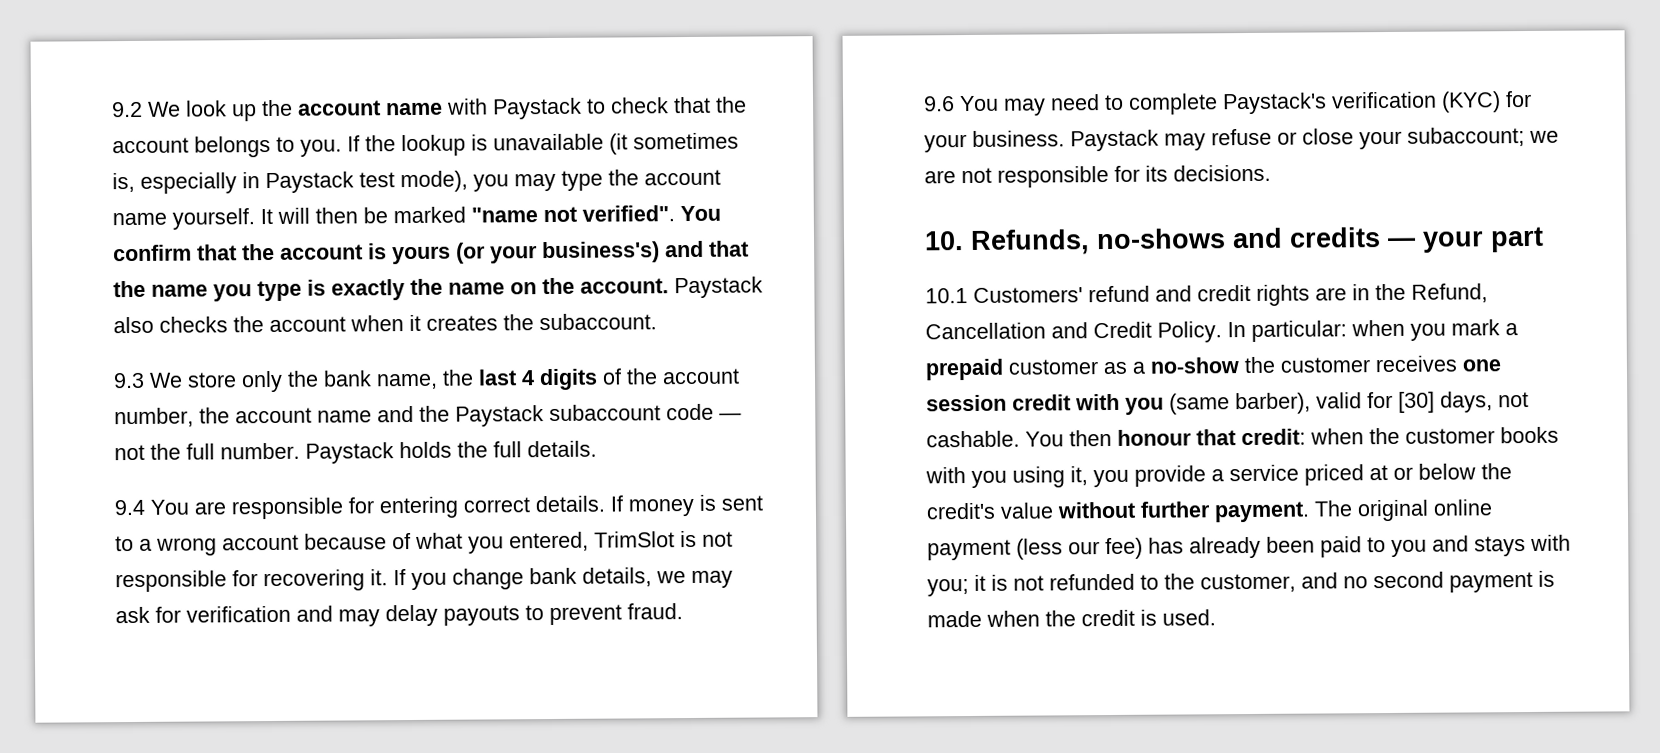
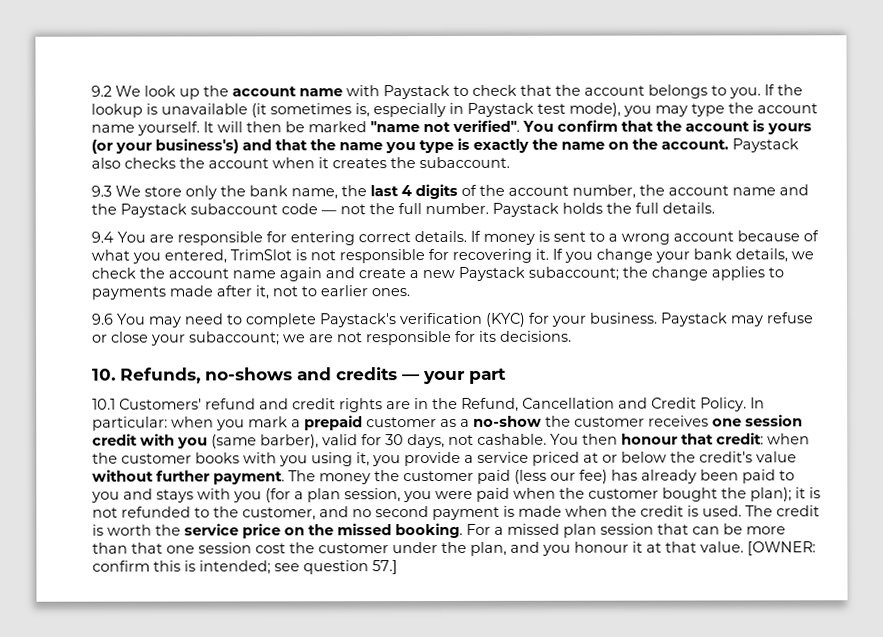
- If you change bank details, we may ask for verification and may delay payouts to prevent fraud.
+ If you change your bank details, we check the account name again and create a new Paystack subaccount; the change applies to payments made after it, not to earlier ones.
- In particular: when you mark a prepaid customer as a no-show the customer receives one session credit with you (same barber), valid for [30] days, not cashable.
+ In particular: when you mark a prepaid customer as a no-show the customer receives one session credit with you (same barber), valid for 30 days, not cashable.
- The original online payment (less our fee) has already been paid to you and stays with you; it is not refunded to the customer, and no second payment is made when the credit is used.
+ The money the customer paid (less our fee) has already been paid to you and stays with you (for a plan session, you were paid when the customer bought the plan); it is not refunded to the customer, and no second payment is made when the credit is used.
+ The credit is worth the service price on the missed booking. For a missed plan session that can be more than that one session cost the customer under the plan, and you honour it at that value. [OWNER: confirm this is intended; see question 57.]

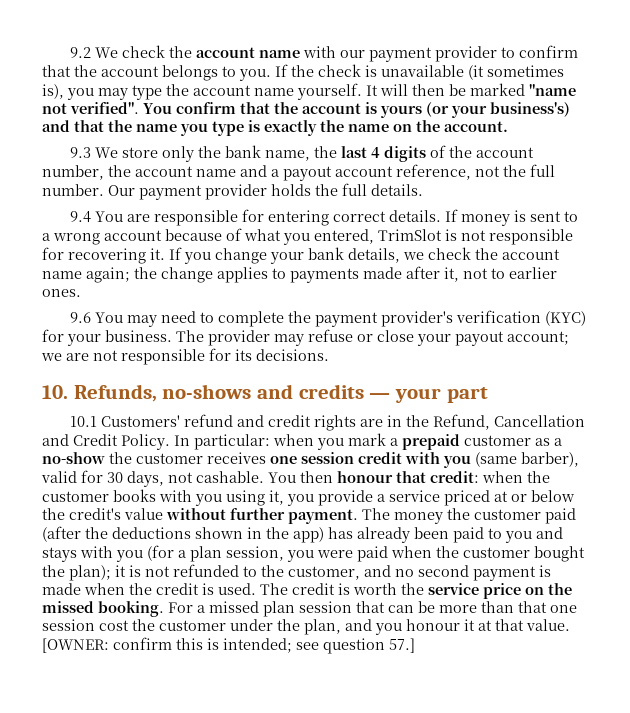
- 9.2 We look up the account name with Paystack to check that the account belongs to you.
+ 9.2 We check the account name with our payment provider to confirm that the account belongs to you.
- If the lookup is unavailable (it sometimes is, especially in Paystack test mode), you may type the account name yourself.
+ If the check is unavailable (it sometimes is), you may type the account name yourself.
- Paystack also checks the account when it creates the subaccount.
- 9.3 We store only the bank name, the last 4 digits of the account number, the account name and the Paystack subaccount code — not the full number.
+ 9.3 We store only the bank name, the last 4 digits of the account number, the account name and a payout account reference, not the full number.
- Paystack holds the full details.
+ Our payment provider holds the full details.
- If you change your bank details, we check the account name again and create a new Paystack subaccount; the change applies to payments made after it, not to earlier ones.
+ If you change your bank details, we check the account name again; the change applies to payments made after it, not to earlier ones.
- 9.6 You may need to complete Paystack's verification (KYC) for your business.
+ 9.6 You may need to complete the payment provider's verification (KYC) for your business.
- Paystack may refuse or close your subaccount; we are not responsible for its decisions.
+ The provider may refuse or close your payout account; we are not responsible for its decisions.
- The money the customer paid (less our fee) has already been paid to you and stays with you (for a plan session, you were paid when the customer bought the plan); it is not refunded to the customer, and no second payment is made when the credit is used.
+ The money the customer paid (after the deductions shown in the app) has already been paid to you and stays with you (for a plan session, you were paid when the customer bought the plan); it is not refunded to the customer, and no second payment is made when the credit is used.

